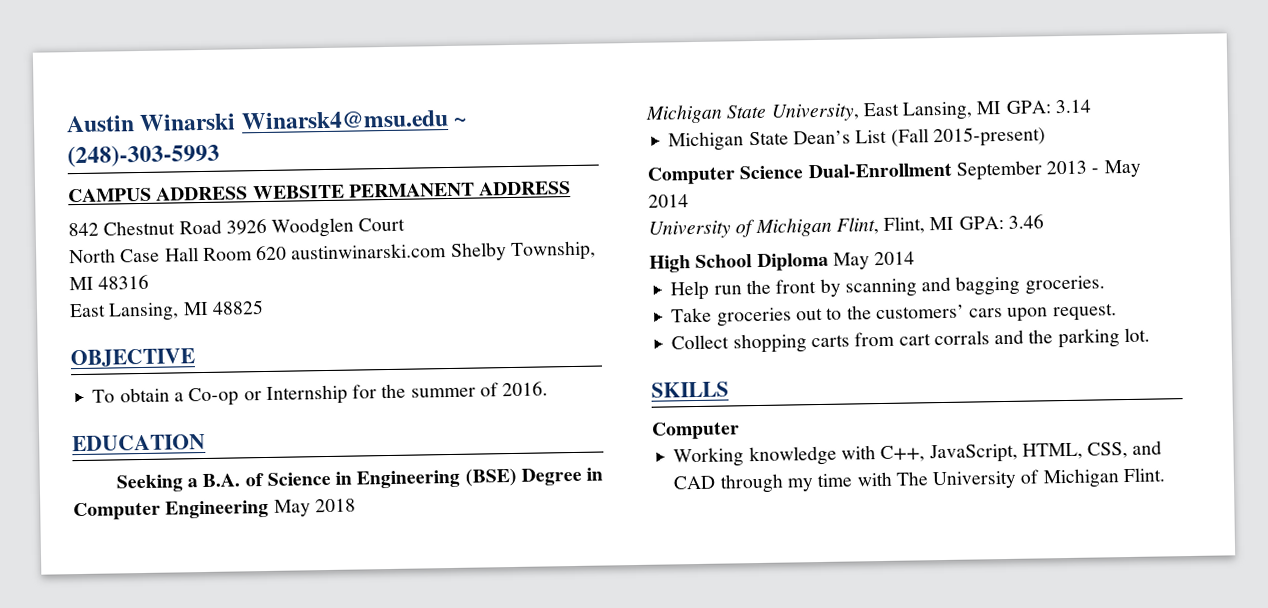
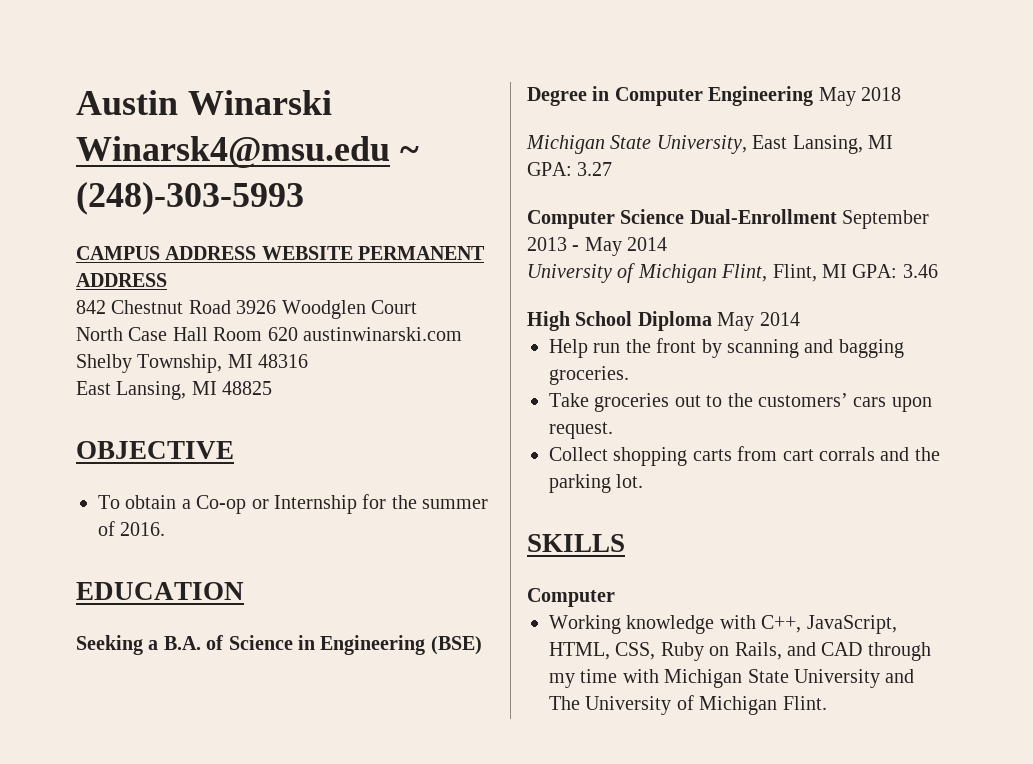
- Michigan State University, East Lansing, MI GPA: 3.14
- Michigan State Dean’s List (Fall 2015-present)
+ Michigan State University, East Lansing, MI GPA: 3.27
- Working knowledge with C++, JavaScript, HTML, CSS, and CAD through my time with The University of Michigan Flint.
+ Working knowledge with C++, JavaScript, HTML, CSS, Ruby on Rails, and CAD through my time with Michigan State University and The University of Michigan Flint.

